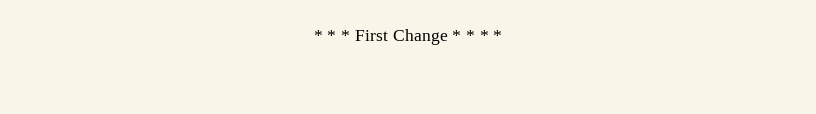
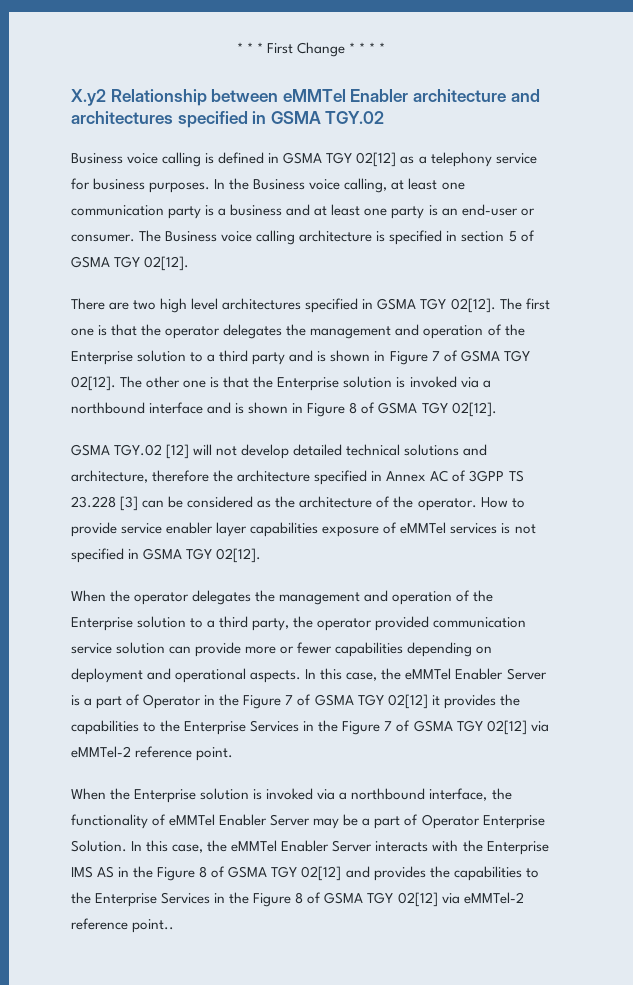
+ X.y2 Relationship between eMMTel Enabler architecture and architectures specified in GSMA TGY.02
+ Business voice calling is defined in GSMA TGY 02[12] as a telephony service for business purposes. In the Business voice calling, at least one communication party is a business and at least one party is an end-user or consumer. The Business voice calling architecture is specified in section 5 of GSMA TGY 02[12].
+ There are two high level architectures specified in GSMA TGY 02[12]. The first one is that the operator delegates the management and operation of the Enterprise solution to a third party and is shown in Figure 7 of GSMA TGY 02[12]. The other one is that the Enterprise solution is invoked via a northbound interface and is shown in Figure 8 of GSMA TGY 02[12].
+ GSMA TGY.02 [12] will not develop detailed technical solutions and architecture, therefore the architecture specified in Annex AC of 3GPP TS 23.228 [3] can be considered as the architecture of the operator. How to provide service enabler layer capabilities exposure of eMMTel services is not specified in GSMA TGY 02[12].
+ When the operator delegates the management and operation of the Enterprise solution to a third party, the operator provided communication service solution can provide more or fewer capabilities depending on deployment and operational aspects. In this case, the eMMTel Enabler Server is a part of Operator in the Figure 7 of GSMA TGY 02[12] it provides the capabilities to the Enterprise Services in the Figure 7 of GSMA TGY 02[12] via eMMTel-2 reference point.
+ When the Enterprise solution is invoked via a northbound interface, the functionality of eMMTel Enabler Server may be a part of Operator Enterprise Solution. In this case, the eMMTel Enabler Server interacts with the Enterprise IMS AS in the Figure 8 of GSMA TGY 02[12] and provides the capabilities to the Enterprise Services in the Figure 8 of GSMA TGY 02[12] via eMMTel-2 reference point..

